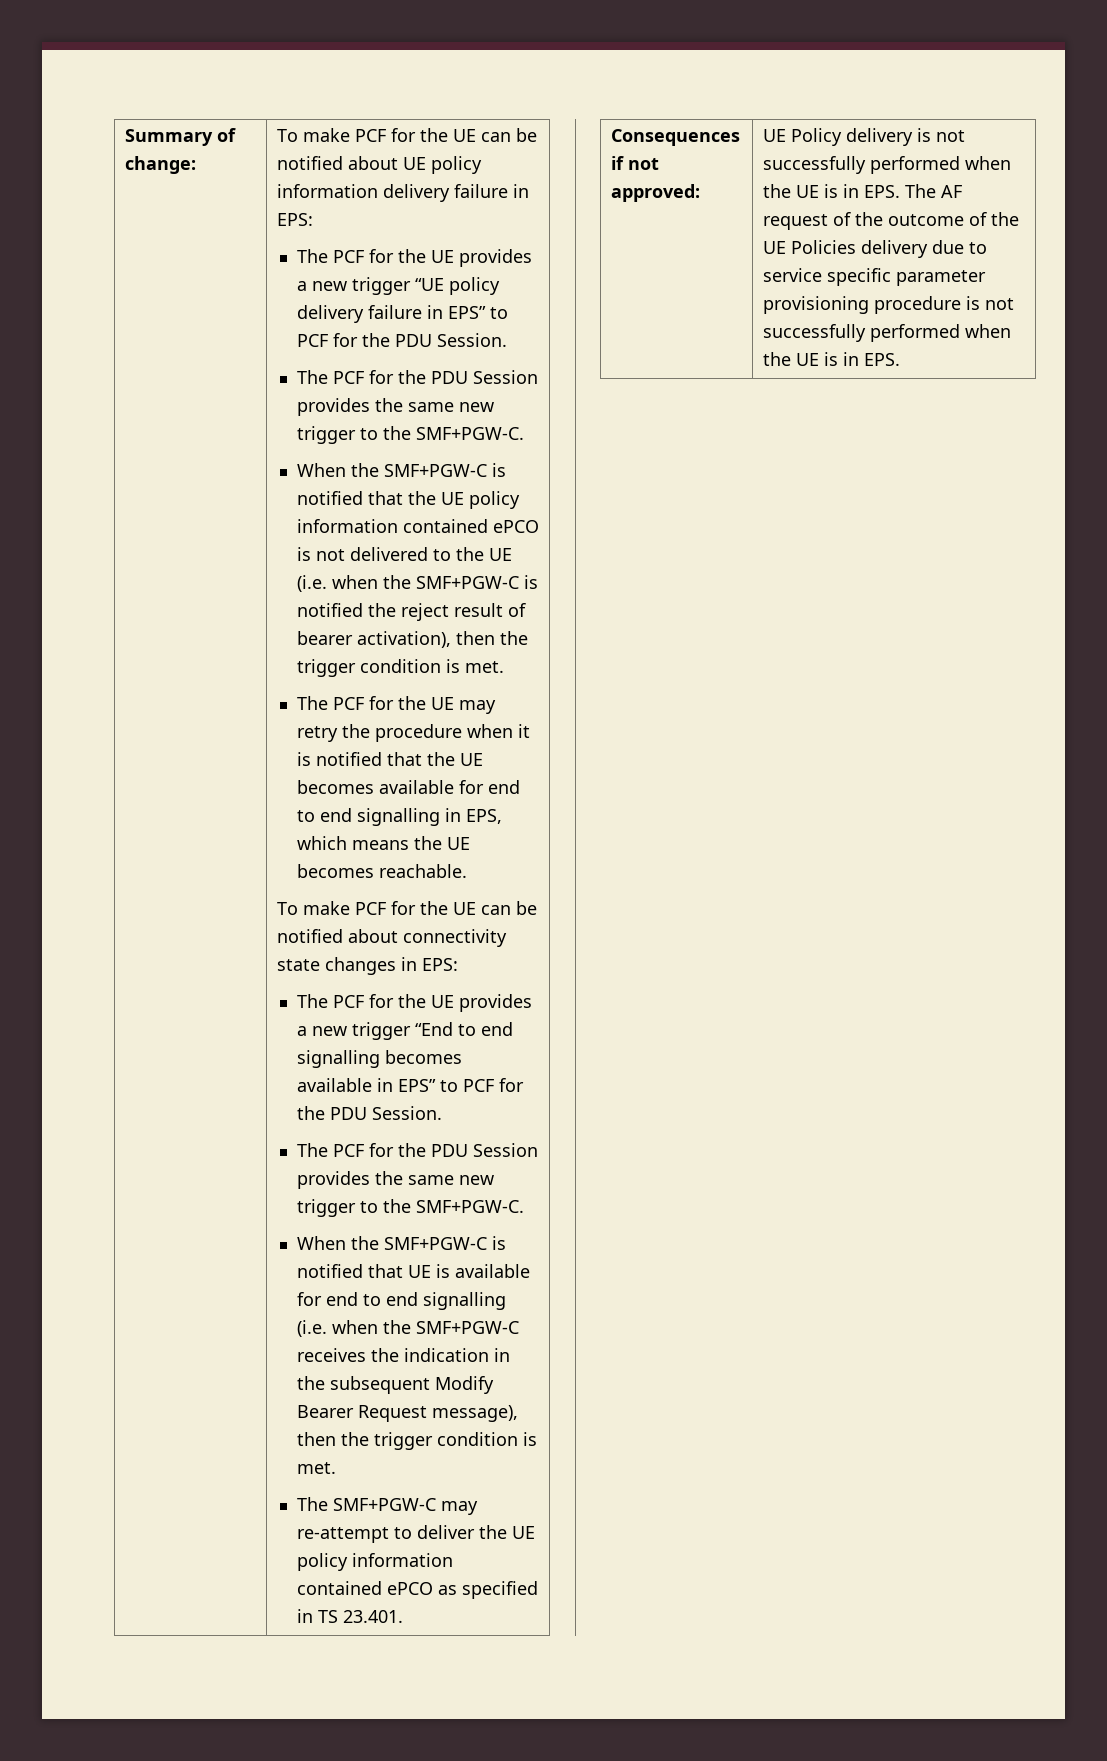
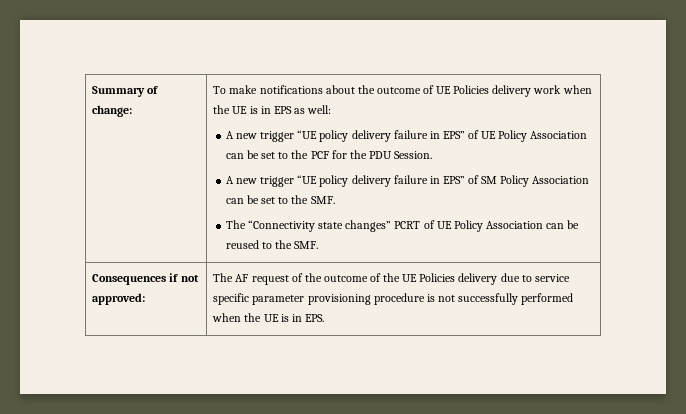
- To make PCF for the UE can be notified about UE policy information delivery failure in EPS:
- The PCF for the UE provides a new trigger “UE policy delivery failure in EPS” to PCF for the PDU Session.
- The PCF for the PDU Session provides the same new trigger to the SMF+PGW-C.
- When the SMF+PGW-C is notified that the UE policy information contained ePCO is not delivered to the UE (i.e. when the SMF+PGW-C is notified the reject result of bearer activation), then the trigger condition is met.
- The PCF for the UE may retry the procedure when it is notified that the UE becomes available for end to end signalling in EPS, which means the UE becomes reachable.
- To make PCF for the UE can be notified about connectivity state changes in EPS:
- The PCF for the UE provides a new trigger “End to end signalling becomes available in EPS” to PCF for the PDU Session.
- The PCF for the PDU Session provides the same new trigger to the SMF+PGW-C.
- When the SMF+PGW-C is notified that UE is available for end to end signalling (i.e. when the SMF+PGW-C receives the indication in the subsequent Modify Bearer Request message), then the trigger condition is met.
- The SMF+PGW-C may re-attempt to deliver the UE policy information contained ePCO as specified in TS 23.401.
- Consequences if not approved: | UE Policy delivery is not successfully performed when the UE is in EPS. The AF request of the outcome of the UE Policies delivery due to service specific parameter provisioning procedure is not successfully performed when the UE is in EPS.
+ To make notifications about the outcome of UE Policies delivery work when the UE is in EPS as well:
+ A new trigger “UE policy delivery failure in EPS” of UE Policy Association can be set to the PCF for the PDU Session.
+ A new trigger “UE policy delivery failure in EPS” of SM Policy Association can be set to the SMF.
+ The “Connectivity state changes” PCRT of UE Policy Association can be reused to the SMF.
+ Consequences if not approved: | The AF request of the outcome of the UE Policies delivery due to service specific parameter provisioning procedure is not successfully performed when the UE is in EPS.

